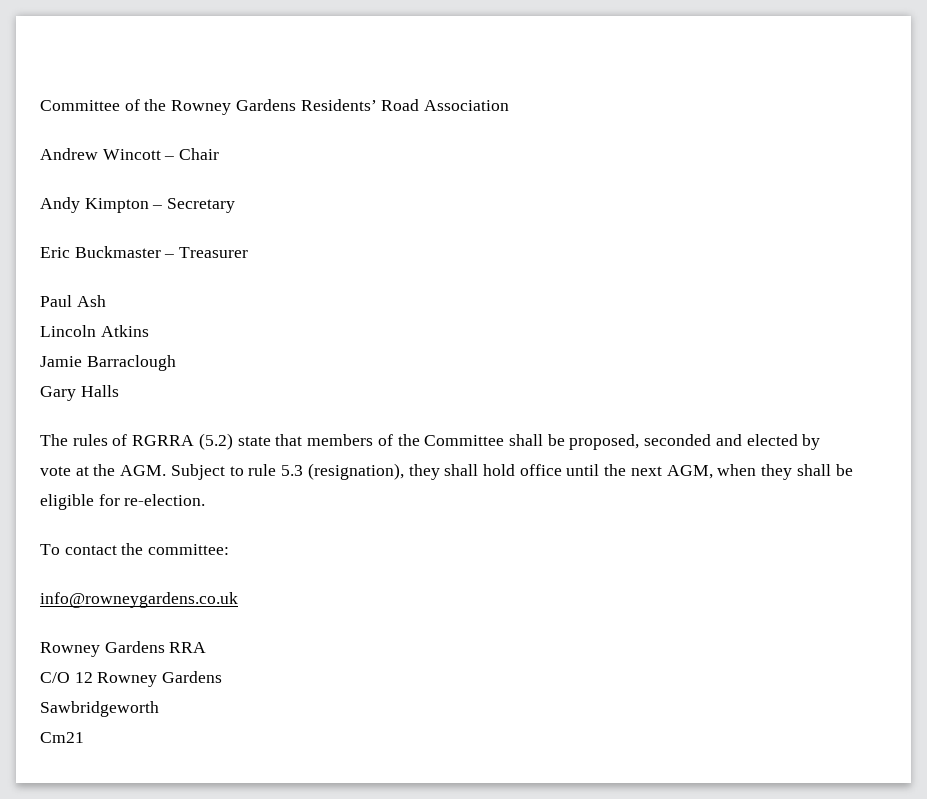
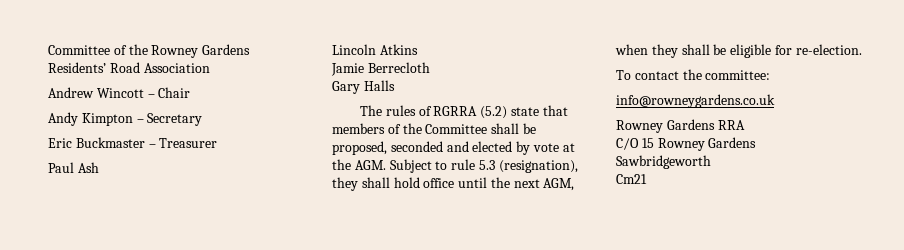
- Jamie Barraclough
+ Jamie Berrecloth
- C/O 12 Rowney Gardens
+ C/O 15 Rowney Gardens

